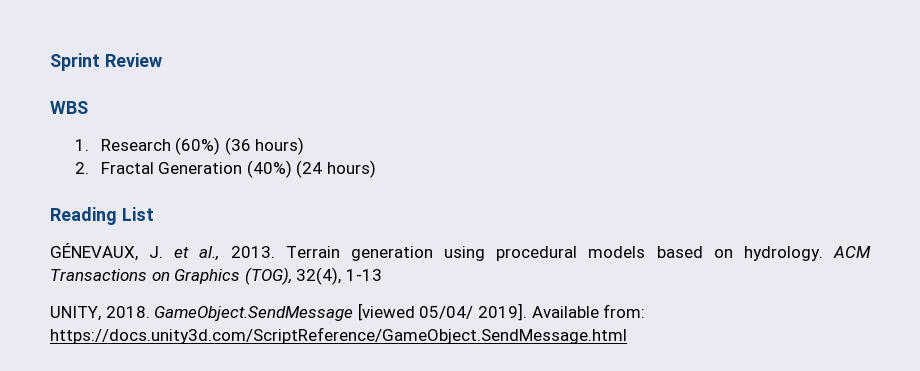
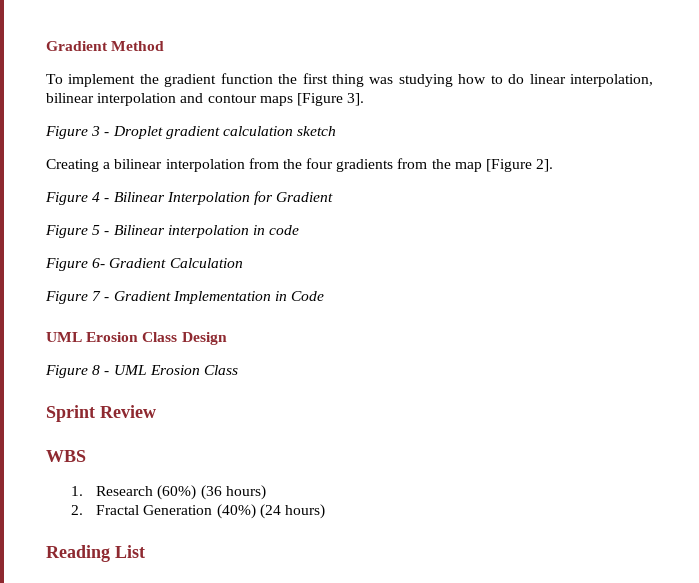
+ Gradient Method
+ To implement the gradient function the first thing was studying how to do linear interpolation, bilinear interpolation and contour maps [Figure 3].
+ Figure 3 - Droplet gradient calculation sketch
+ Creating a bilinear interpolation from the four gradients from the map [Figure 2].
+ Figure 4 - Bilinear Interpolation for Gradient
+ Figure 5 - Bilinear interpolation in code
+ Figure 6- Gradient Calculation
+ Figure 7 - Gradient Implementation in Code
+ UML Erosion Class Design
+ Figure 8 - UML Erosion Class
- GÉNEVAUX, J. et al., 2013. Terrain generation using procedural models based on hydrology. ACM Transactions on Graphics (TOG), 32(4), 1-13
- UNITY, 2018. GameObject.SendMessage [viewed 05/04/ 2019]. Available from: https://docs.unity3d.com/ScriptReference/GameObject.SendMessage.html

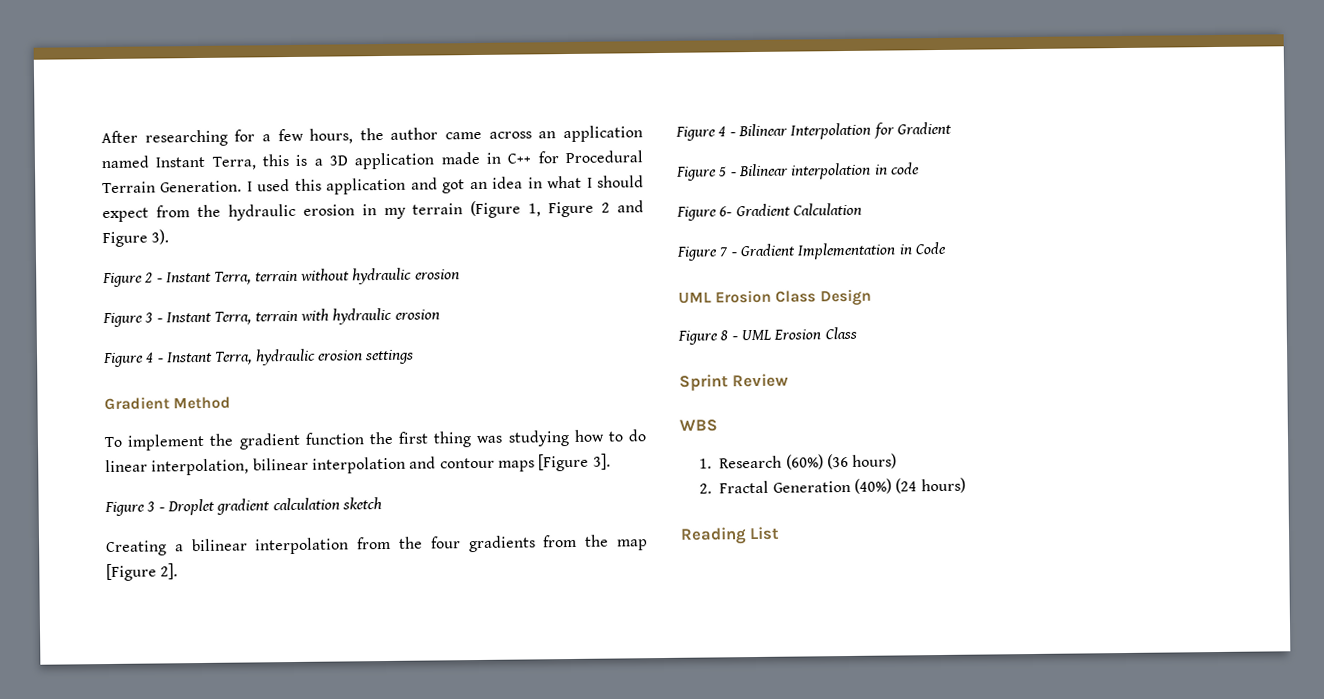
+ After researching for a few hours, the author came across an application named Instant Terra, this is a 3D application made in C++ for Procedural Terrain Generation. I used this application and got an idea in what I should expect from the hydraulic erosion in my terrain (Figure 1, Figure 2 and Figure 3).
+ Figure 2 - Instant Terra, terrain without hydraulic erosion
+ Figure 3 - Instant Terra, terrain with hydraulic erosion
+ Figure 4 - Instant Terra, hydraulic erosion settings

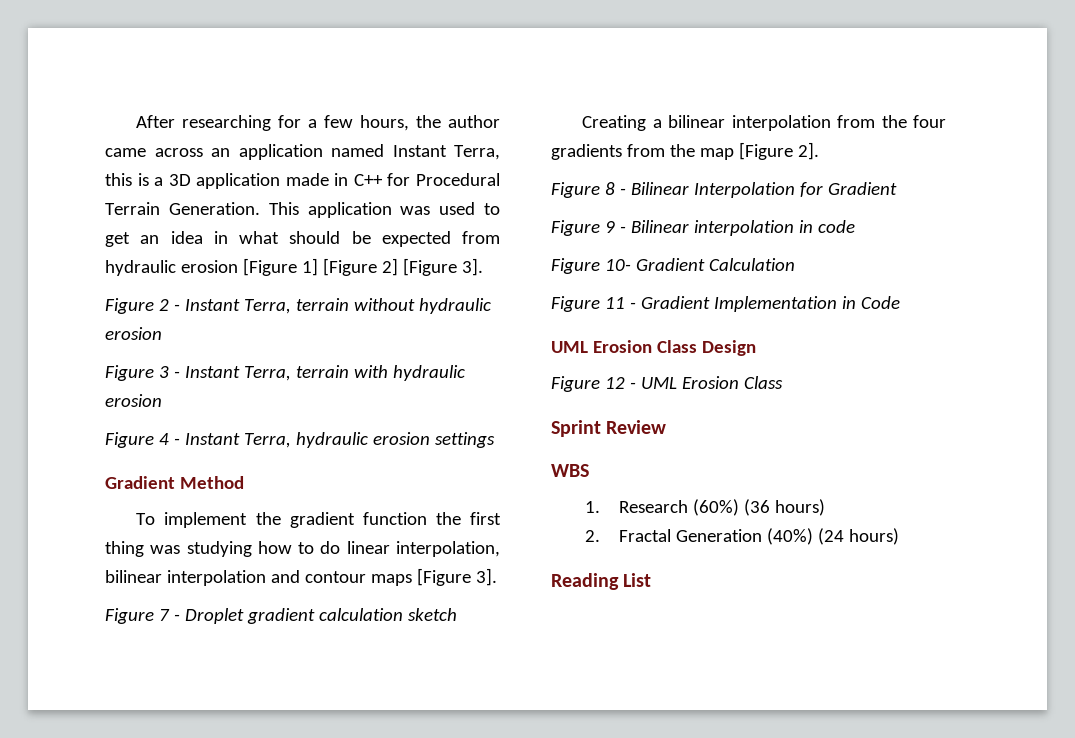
- I used this application and got an idea in what I should expect from the hydraulic erosion in my terrain (Figure 1, Figure 2 and Figure 3).
+ This application was used to get an idea in what should be expected from hydraulic erosion [Figure 1] [Figure 2] [Figure 3].
- Figure 3 - Droplet gradient calculation sketch
+ Figure 7 - Droplet gradient calculation sketch
- Figure 4 - Bilinear Interpolation for Gradient
+ Figure 8 - Bilinear Interpolation for Gradient
- Figure 5 - Bilinear interpolation in code
+ Figure 9 - Bilinear interpolation in code
- Figure 6- Gradient Calculation
+ Figure 10- Gradient Calculation
- Figure 7 - Gradient Implementation in Code
+ Figure 11 - Gradient Implementation in Code
- Figure 8 - UML Erosion Class
+ Figure 12 - UML Erosion Class

